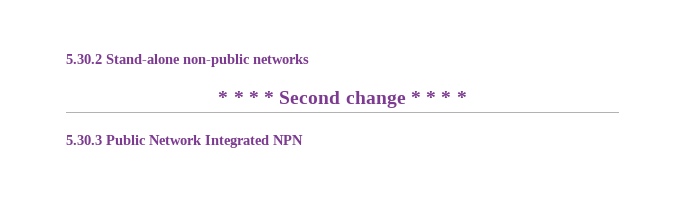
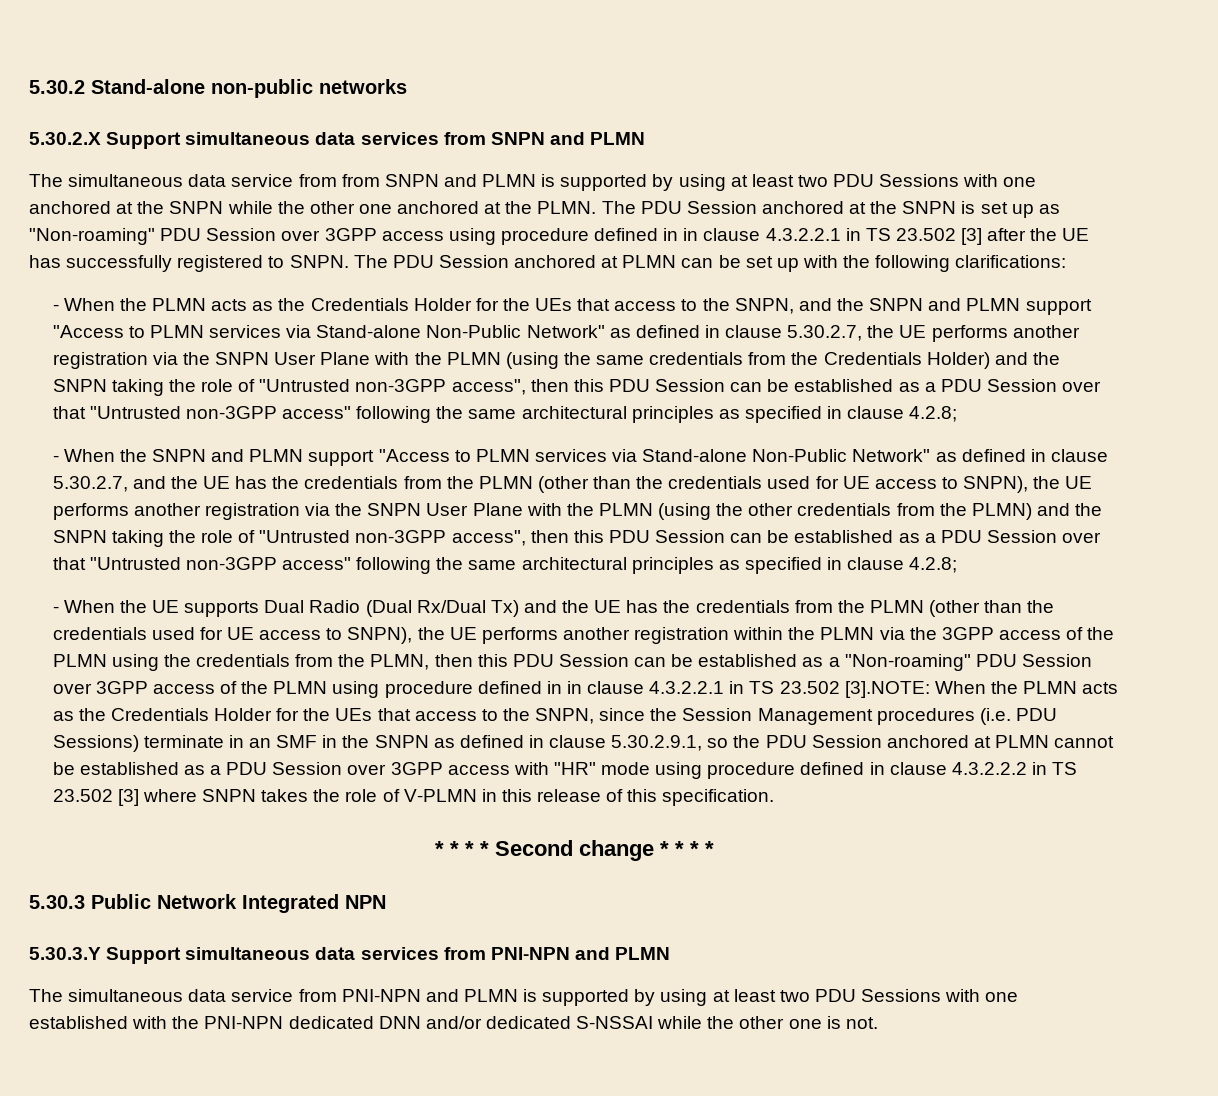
+ 5.30.2.X Support simultaneous data services from SNPN and PLMN
+ The simultaneous data service from from SNPN and PLMN is supported by using at least two PDU Sessions with one anchored at the SNPN while the other one anchored at the PLMN. The PDU Session anchored at the SNPN is set up as "Non-roaming" PDU Session over 3GPP access using procedure defined in in clause 4.3.2.2.1 in TS 23.502 [3] after the UE has successfully registered to SNPN. The PDU Session anchored at PLMN can be set up with the following clarifications:
+ - When the PLMN acts as the Credentials Holder for the UEs that access to the SNPN, and the SNPN and PLMN support "Access to PLMN services via Stand-alone Non-Public Network" as defined in clause 5.30.2.7, the UE performs another registration via the SNPN User Plane with the PLMN (using the same credentials from the Credentials Holder) and the SNPN taking the role of "Untrusted non-3GPP access", then this PDU Session can be established as a PDU Session over that "Untrusted non-3GPP access" following the same architectural principles as specified in clause 4.2.8;
+ - When the SNPN and PLMN support "Access to PLMN services via Stand-alone Non-Public Network" as defined in clause 5.30.2.7, and the UE has the credentials from the PLMN (other than the credentials used for UE access to SNPN), the UE performs another registration via the SNPN User Plane with the PLMN (using the other credentials from the PLMN) and the SNPN taking the role of "Untrusted non-3GPP access", then this PDU Session can be established as a PDU Session over that "Untrusted non-3GPP access" following the same architectural principles as specified in clause 4.2.8;
+ - When the UE supports Dual Radio (Dual Rx/Dual Tx) and the UE has the credentials from the PLMN (other than the credentials used for UE access to SNPN), the UE performs another registration within the PLMN via the 3GPP access of the PLMN using the credentials from the PLMN, then this PDU Session can be established as a "Non-roaming" PDU Session over 3GPP access of the PLMN using procedure defined in in clause 4.3.2.2.1 in TS 23.502 [3].NOTE: When the PLMN acts as the Credentials Holder for the UEs that access to the SNPN, since the Session Management procedures (i.e. PDU Sessions) terminate in an SMF in the SNPN as defined in clause 5.30.2.9.1, so the PDU Session anchored at PLMN cannot be established as a PDU Session over 3GPP access with "HR" mode using procedure defined in clause 4.3.2.2.2 in TS 23.502 [3] where SNPN takes the role of V-PLMN in this release of this specification.
+ 5.30.3.Y Support simultaneous data services from PNI-NPN and PLMN
+ The simultaneous data service from PNI-NPN and PLMN is supported by using at least two PDU Sessions with one established with the PNI-NPN dedicated DNN and/or dedicated S-NSSAI while the other one is not.

